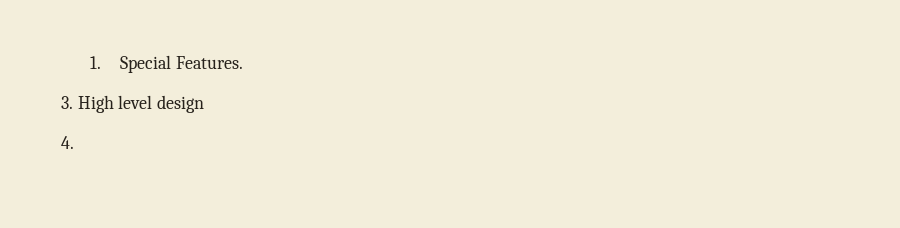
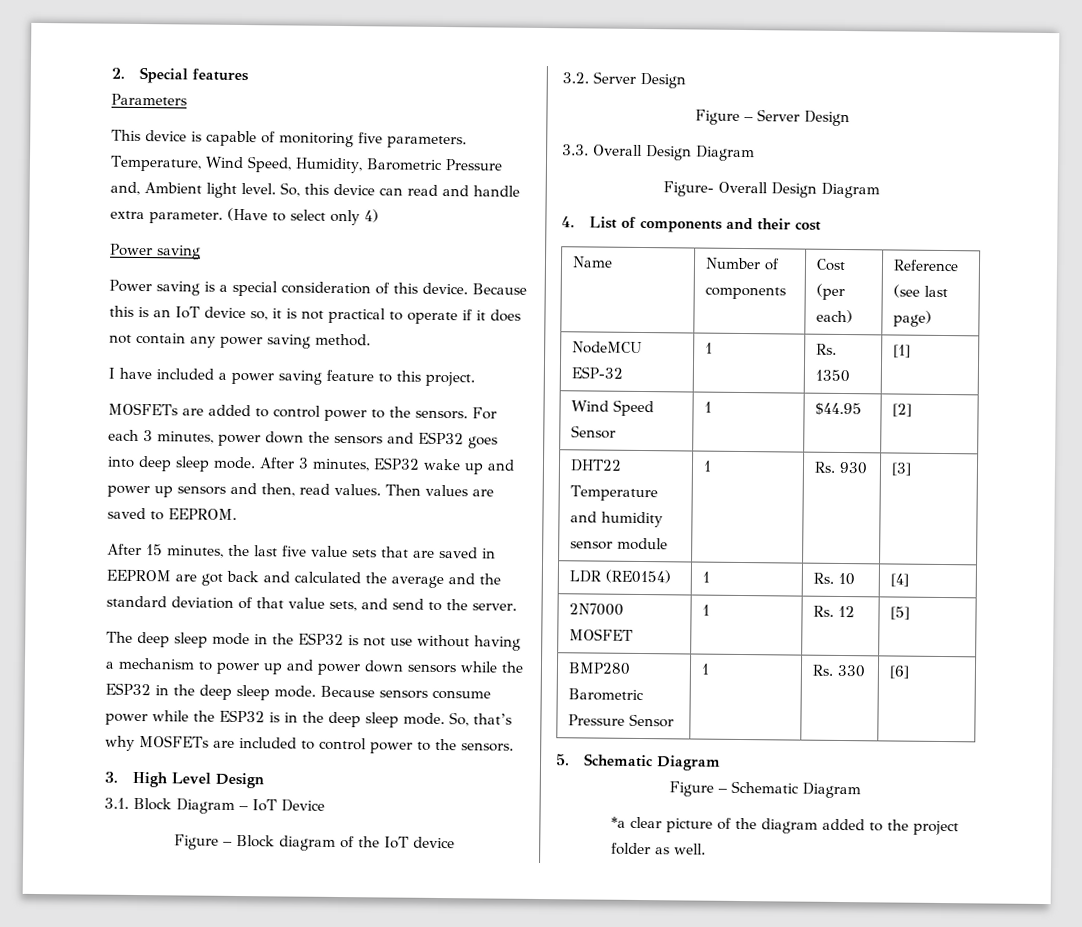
- 1. Special Features.
- 3. High level design
- 4.
+ 2. Special features
+ Parameters
+ This device is capable of monitoring five parameters. Temperature, Wind Speed, Humidity, Barometric Pressure and, Ambient light level. So, this device can read and handle extra parameter. (Have to select only 4)
+ Power saving
+ Power saving is a special consideration of this device. Because this is an IoT device so, it is not practical to operate if it does not contain any power saving method.
+ I have included a power saving feature to this project.
+ MOSFETs are added to control power to the sensors. For each 3 minutes, power down the sensors and ESP32 goes into deep sleep mode. After 3 minutes, ESP32 wake up and power up sensors and then, read values. Then values are saved to EEPROM.
+ After 15 minutes, the last five value sets that are saved in EEPROM are got back and calculated the average and the standard deviation of that value sets, and send to the server.
+ The deep sleep mode in the ESP32 is not use without having a mechanism to power up and power down sensors while the ESP32 in the deep sleep mode. Because sensors consume power while the ESP32 is in the deep sleep mode. So, that’s why MOSFETs are included to control power to the sensors.
+ 3. High Level Design
+ 3.1. Block Diagram – IoT Device
+ Figure – Block diagram of the IoT device
+ 3.2. Server Design
+ Figure – Server Design
+ 3.3. Overall Design Diagram
+ Figure- Overall Design Diagram
+ 4. List of components and their cost
+ Name | Number of components | Cost (per each) | Reference (see last page)
+ NodeMCU ESP-32 | 1 | Rs. 1350 | [1]
+ Wind Speed Sensor | 1 | $44.95 | [2]
+ DHT22 Temperature and humidity sensor module | 1 | Rs. 930 | [3]
+ LDR (RE0154) | 1 | Rs. 10 | [4]
+ 2N7000 MOSFET | 1 | Rs. 12 | [5]
+ BMP280 Barometric Pressure Sensor | 1 | Rs. 330 | [6]
+ 5. Schematic Diagram
+ Figure – Schematic Diagram
+ *a clear picture of the diagram added to the project folder as well.

